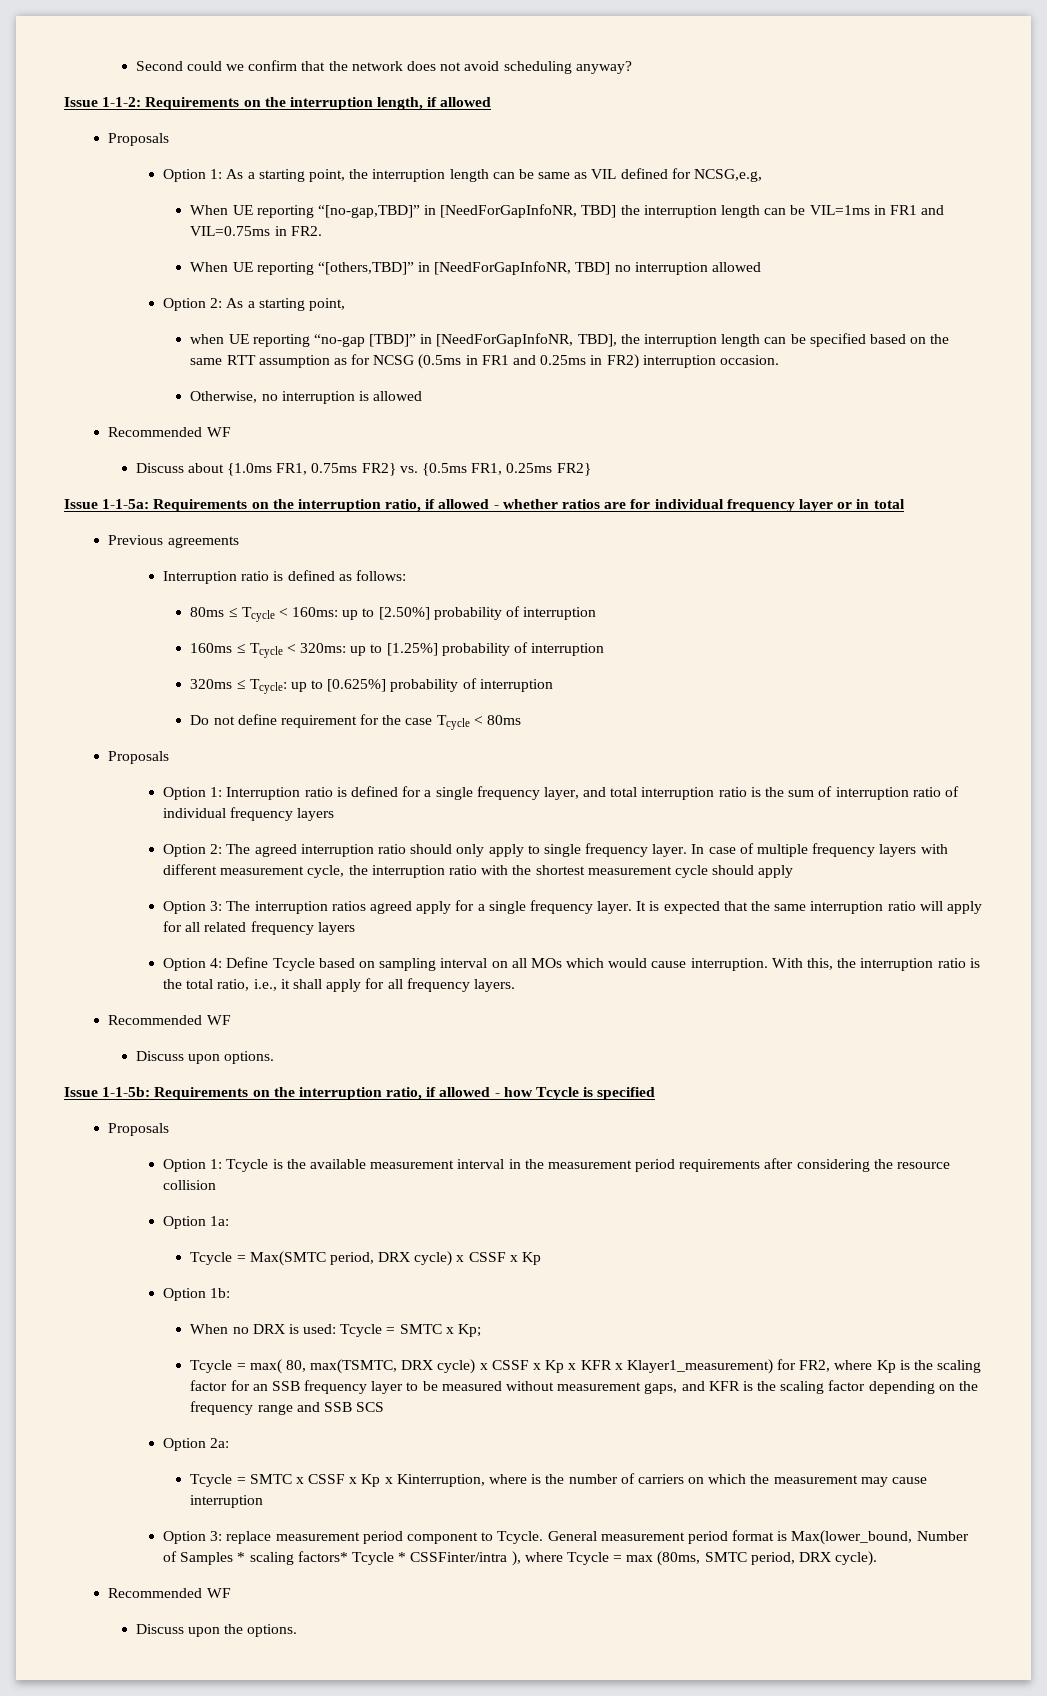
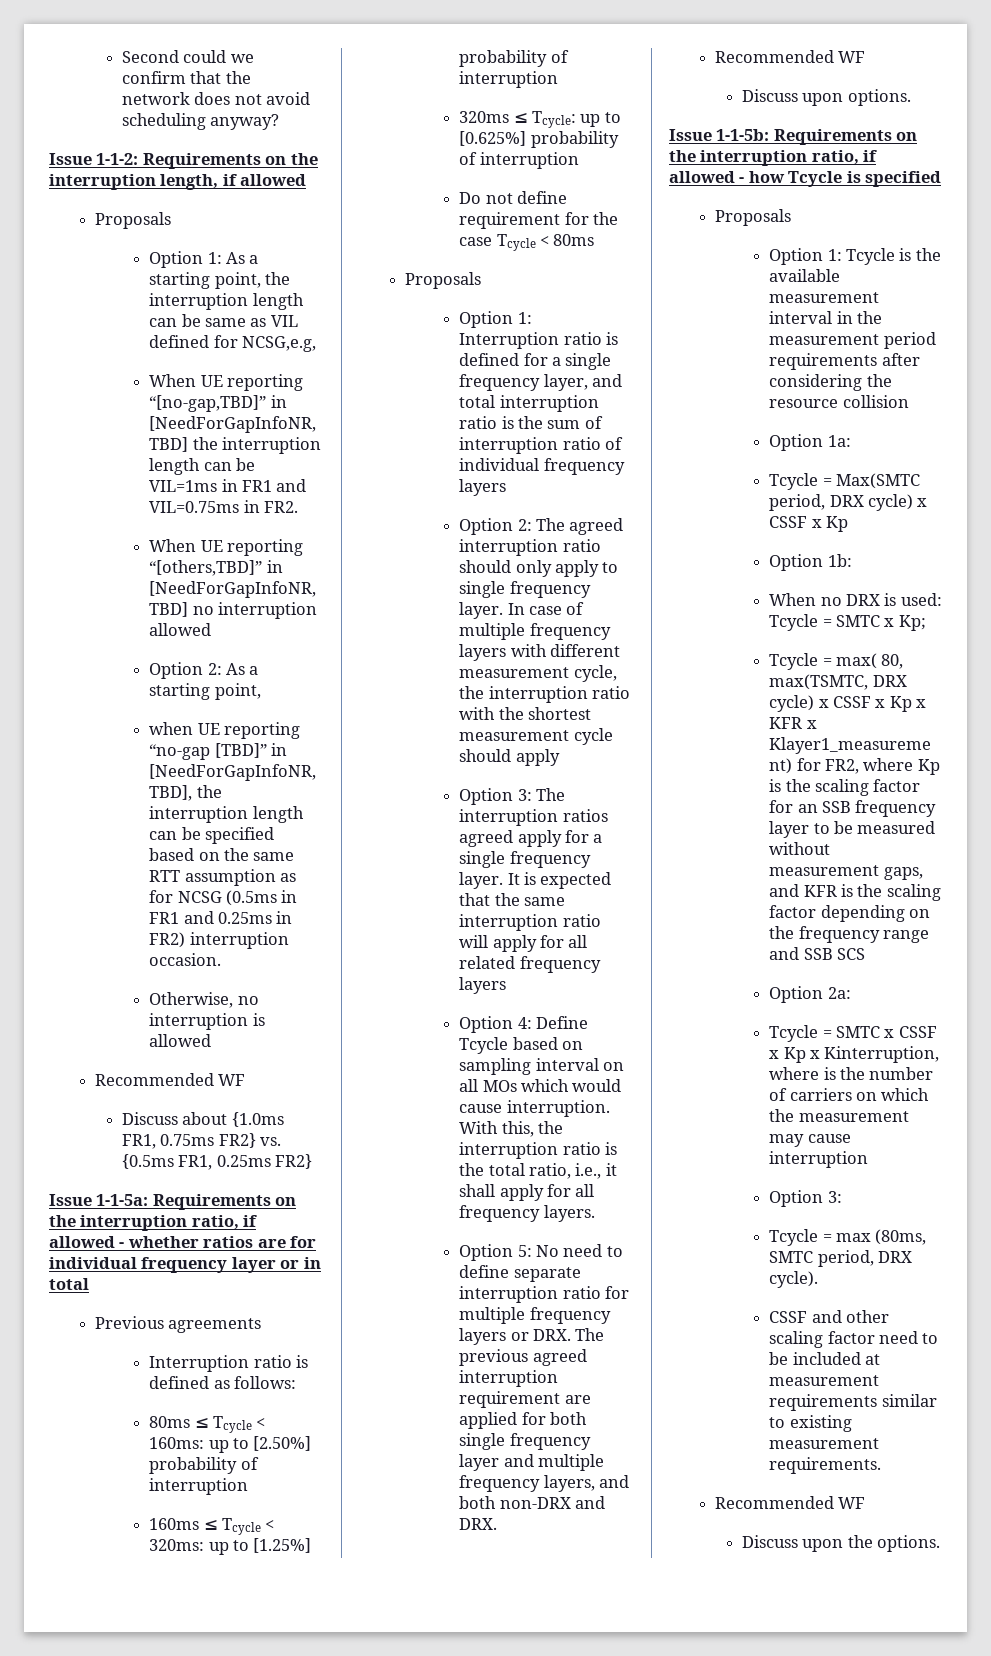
+ Option 5: No need to define separate interruption ratio for multiple frequency layers or DRX. The previous agreed interruption requirement are applied for both single frequency layer and multiple frequency layers, and both non-DRX and DRX.
  Tcycle = SMTC x CSSF x Kp x Kinterruption, where is the number of carriers on which the measurement may cause interruption
- Option 3: replace measurement period component to Tcycle. General measurement period format is Max(lower_bound, Number of Samples * scaling factors* Tcycle * CSSFinter/intra ), where Tcycle = max (80ms, SMTC period, DRX cycle).
+ Option 3:
+ Tcycle = max (80ms, SMTC period, DRX cycle).
+ CSSF and other scaling factor need to be included at measurement requirements similar to existing measurement requirements.

